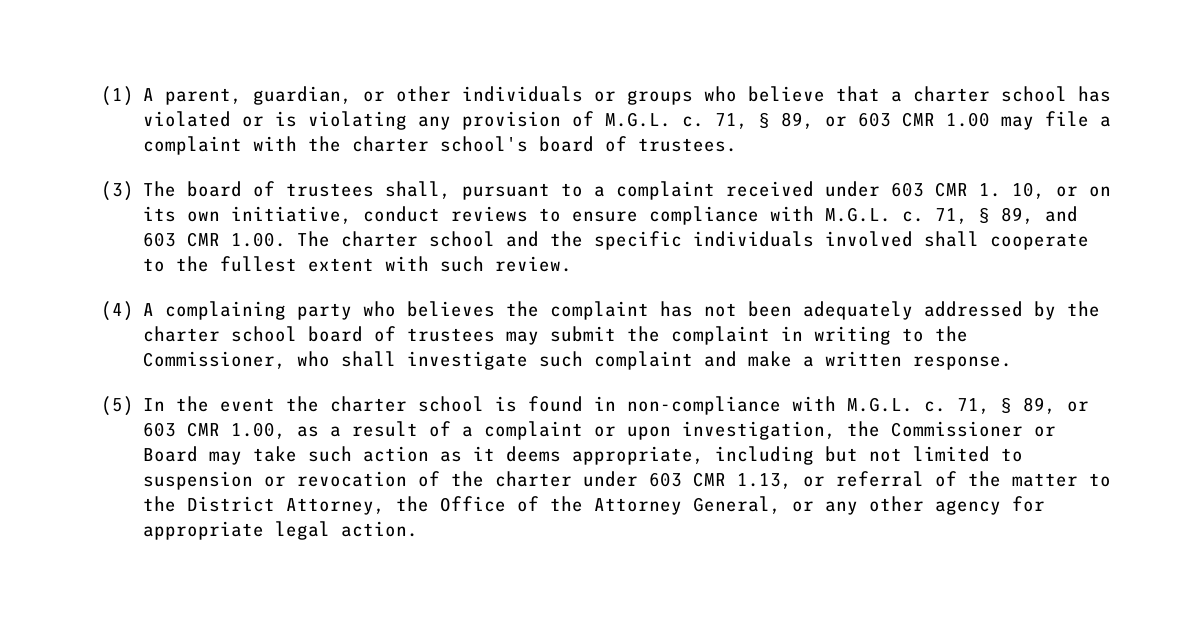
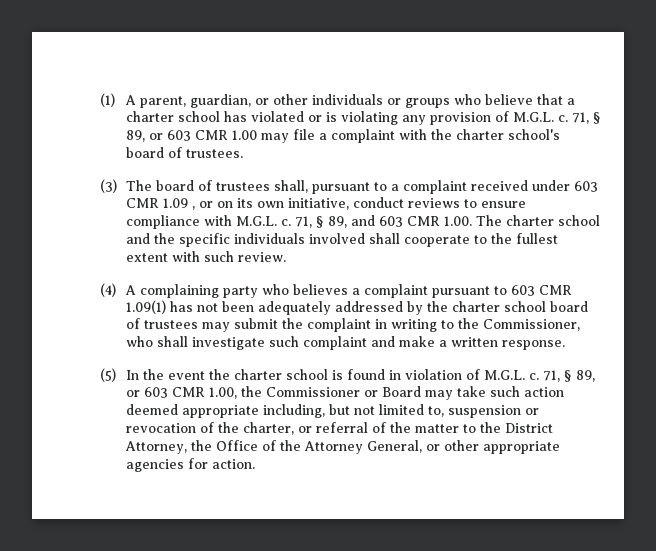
- (3) The board of trustees shall, pursuant to a complaint received under 603 CMR 1. 10, or on its own initiative, conduct reviews to ensure compliance with M.G.L. c.
+ (3) The board of trustees shall, pursuant to a complaint received under 603 CMR 1.09 , or on its own initiative, conduct reviews to ensure compliance with M.G.L. c.
- (4) A complaining party who believes the complaint has not been adequately addressed by the charter school board of trustees may submit the complaint in writing to the Commissioner, who shall investigate such complaint and make a written response.
+ (4) A complaining party who believes a complaint pursuant to 603 CMR 1.09(1) has not been adequately addressed by the charter school board of trustees may submit the complaint in writing to the Commissioner, who shall investigate such complaint and make a written response.
- (5) In the event the charter school is found in non-compliance with M.G.L. c.
+ (5) In the event the charter school is found in violation of M.G.L. c.
- 71, § 89, or 603 CMR 1.00, as a result of a complaint or upon investigation, the Commissioner or Board may take such action as it deems appropriate, including but not limited to suspension or revocation of the charter under 603 CMR 1.13, or referral of the matter to the District Attorney, the Office of the Attorney General, or any other agency for appropriate legal action.
+ 71, § 89, or 603 CMR 1.00, the Commissioner or Board may take such action deemed appropriate including, but not limited to, suspension or revocation of the charter, or referral of the matter to the District Attorney, the Office of the Attorney General, or other appropriate agencies for action.

